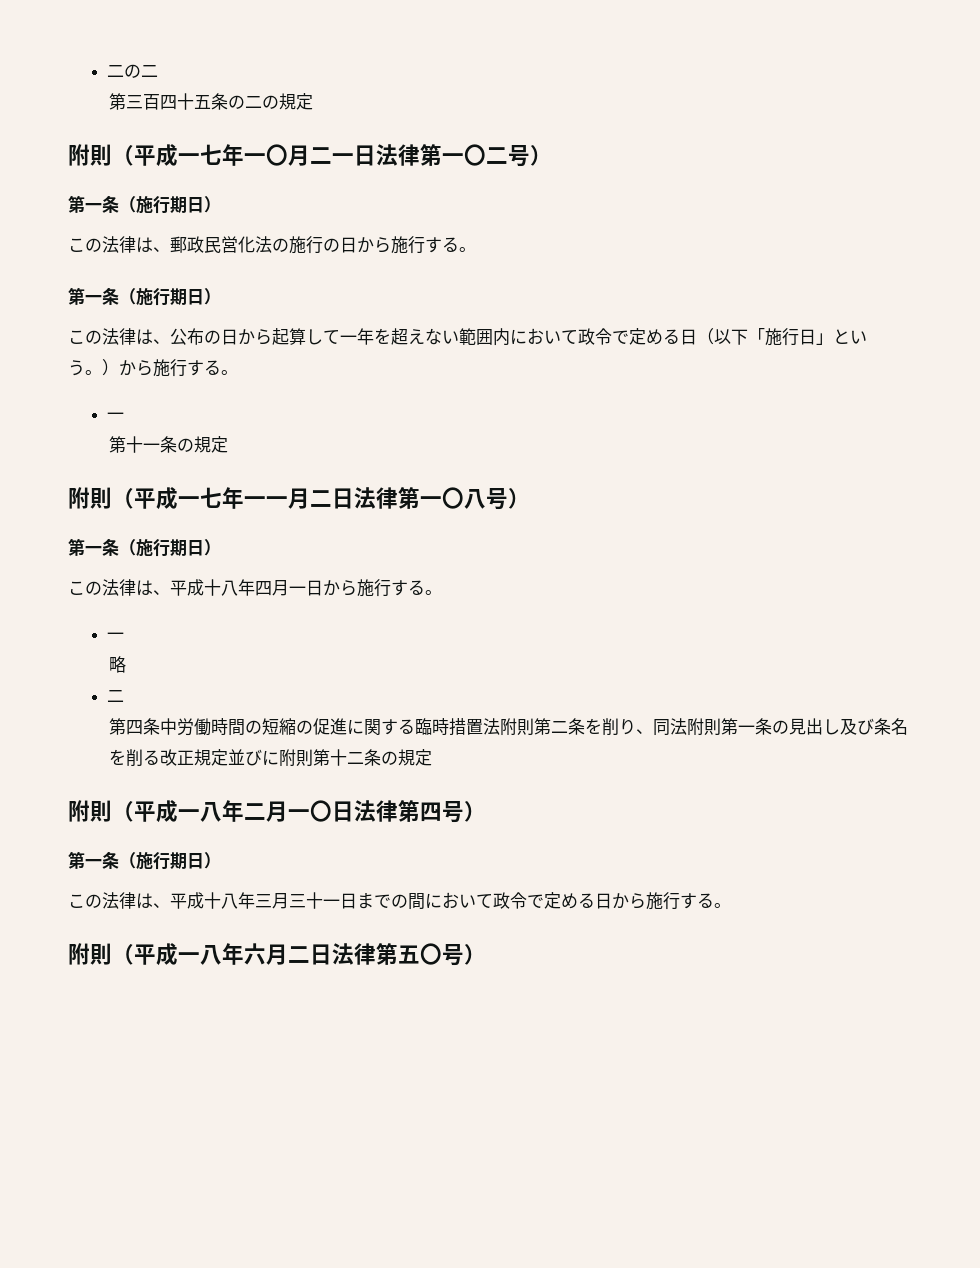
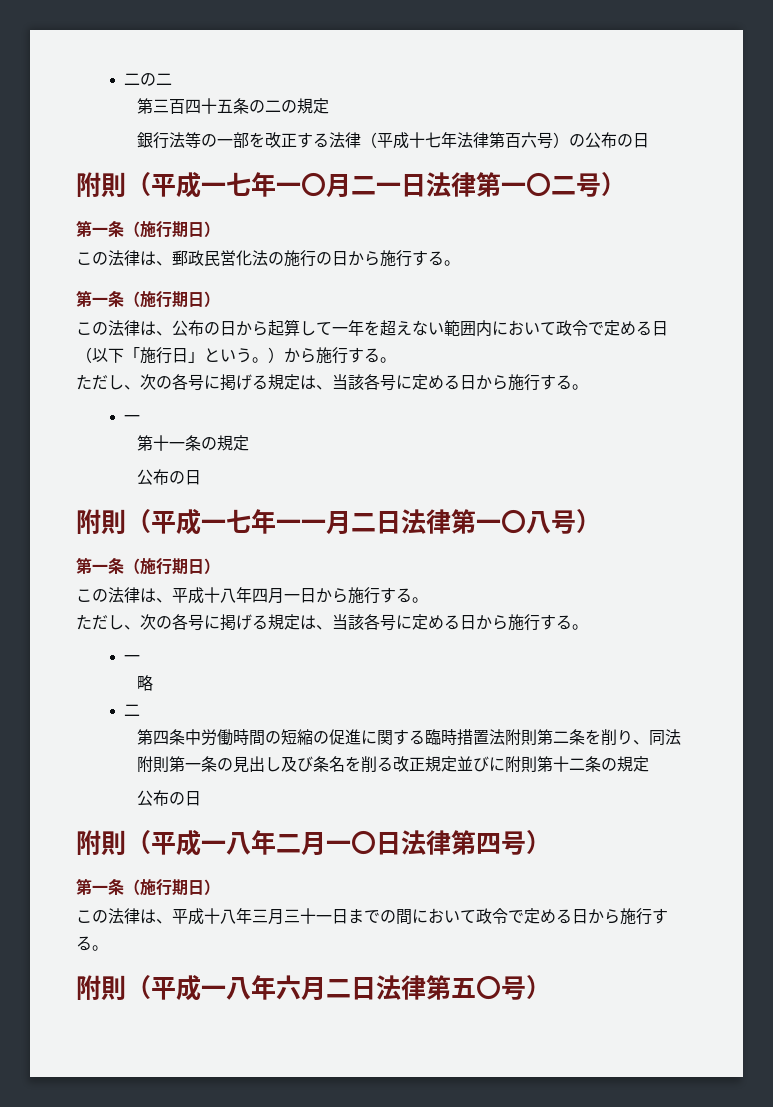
+ 銀行法等の一部を改正する法律（平成十七年法律第百六号）の公布の日
  この法律は、公布の日から起算して一年を超えない範囲内において政令で定める日（以下「施行日」という。）から施行する。
+ ただし、次の各号に掲げる規定は、当該各号に定める日から施行する。
  第十一条の規定
+ 公布の日
  この法律は、平成十八年四月一日から施行する。
+ ただし、次の各号に掲げる規定は、当該各号に定める日から施行する。
  第四条中労働時間の短縮の促進に関する臨時措置法附則第二条を削り、同法附則第一条の見出し及び条名を削る改正規定並びに附則第十二条の規定
+ 公布の日

